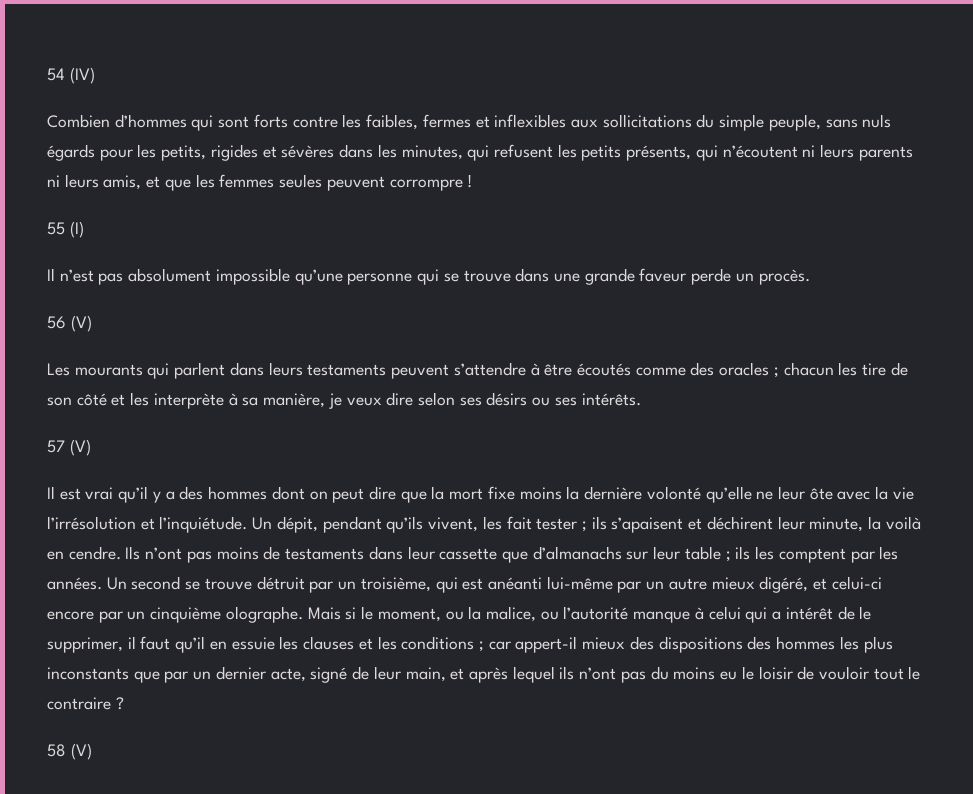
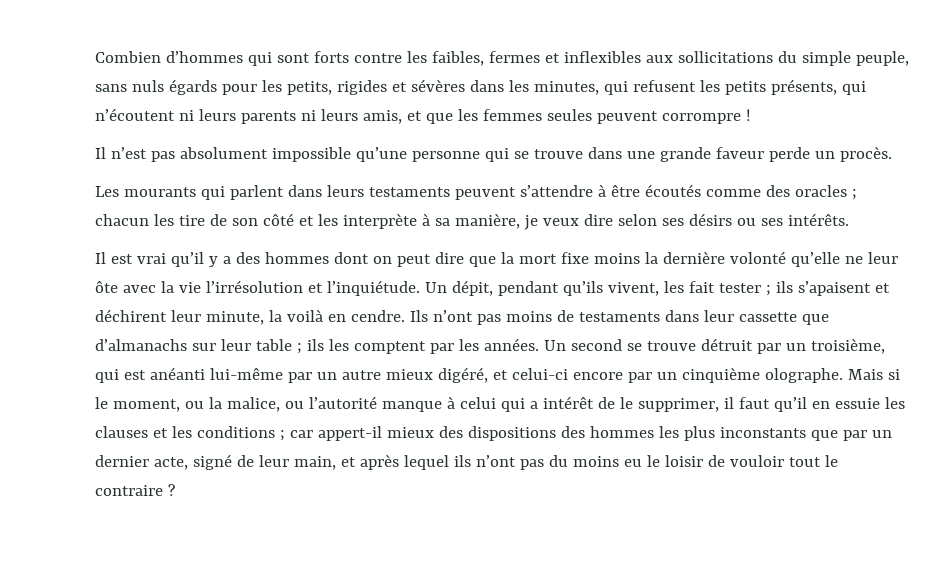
- 54 (IV)
- 55 (I)
- 56 (V)
- 57 (V)
- 58 (V)

